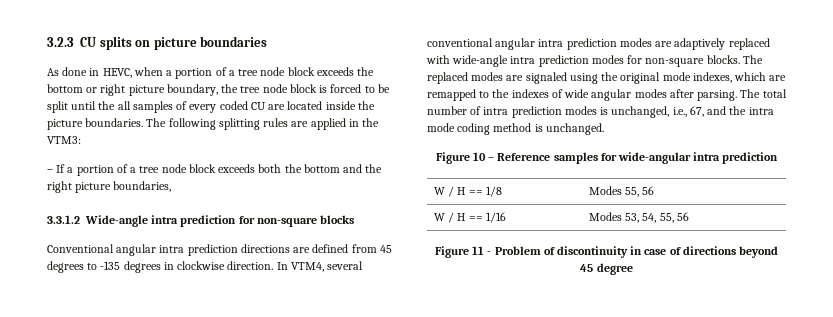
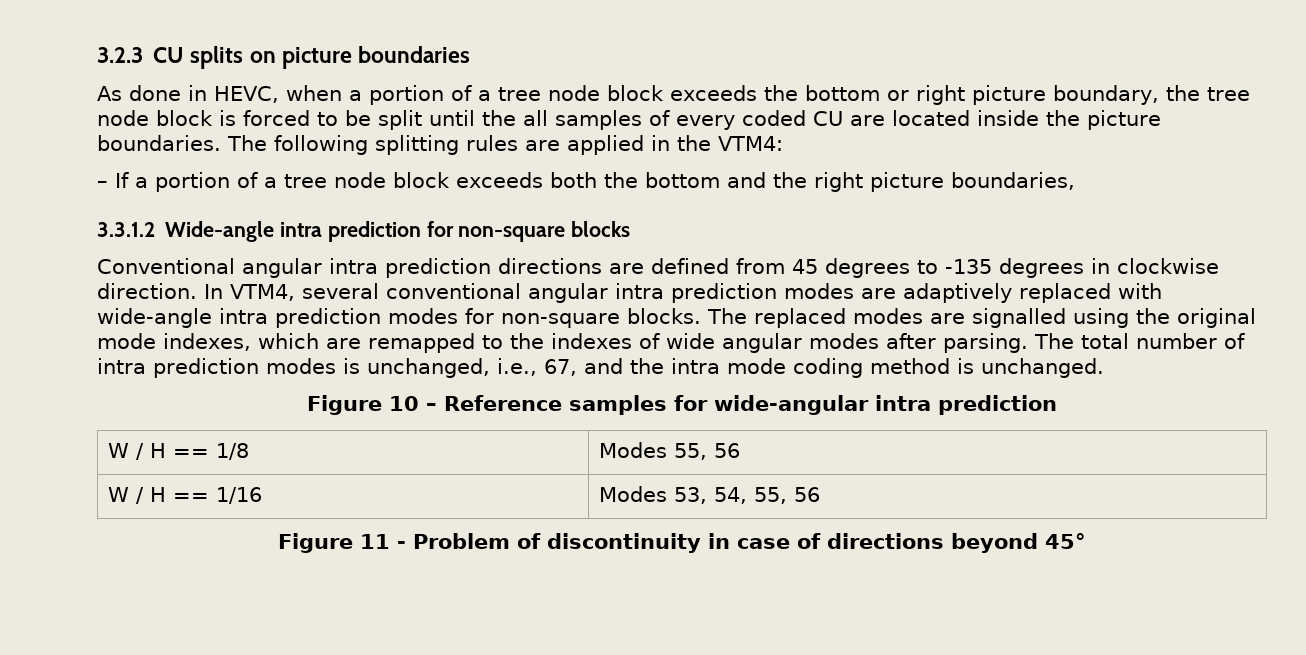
- The following splitting rules are applied in the VTM3:
+ The following splitting rules are applied in the VTM4:
- The replaced modes are signaled using the original mode indexes, which are remapped to the indexes of wide angular modes after parsing.
+ The replaced modes are signalled using the original mode indexes, which are remapped to the indexes of wide angular modes after parsing.
- Figure 11 - Problem of discontinuity in case of directions beyond 45 degree
+ Figure 11 - Problem of discontinuity in case of directions beyond 45°

